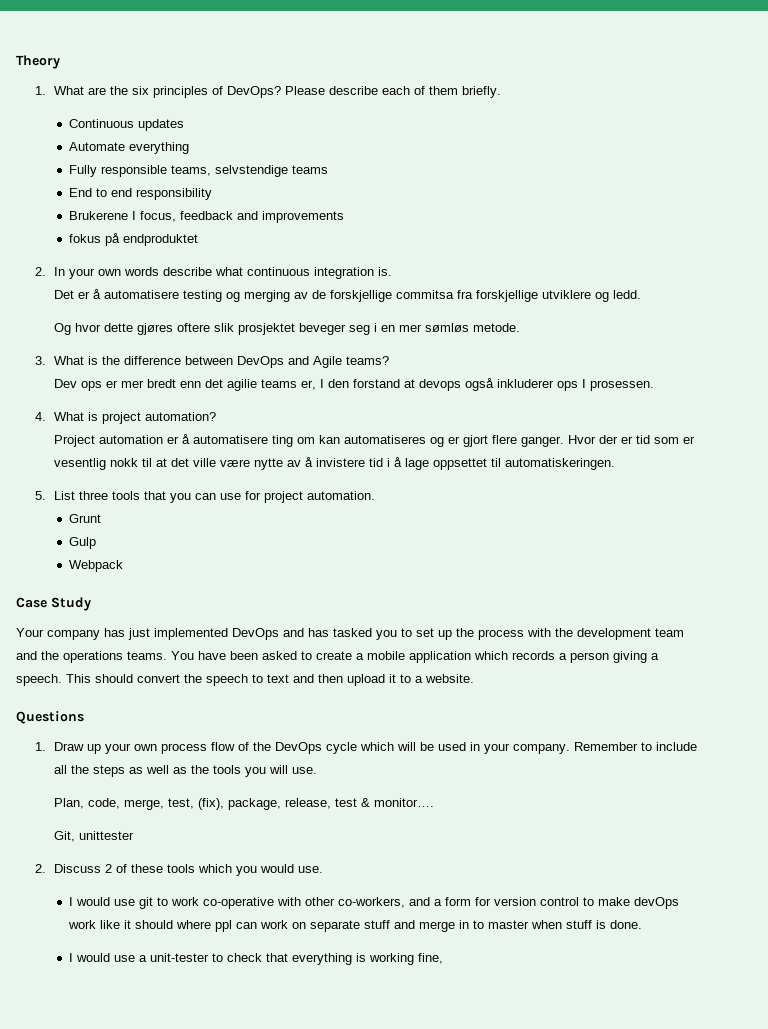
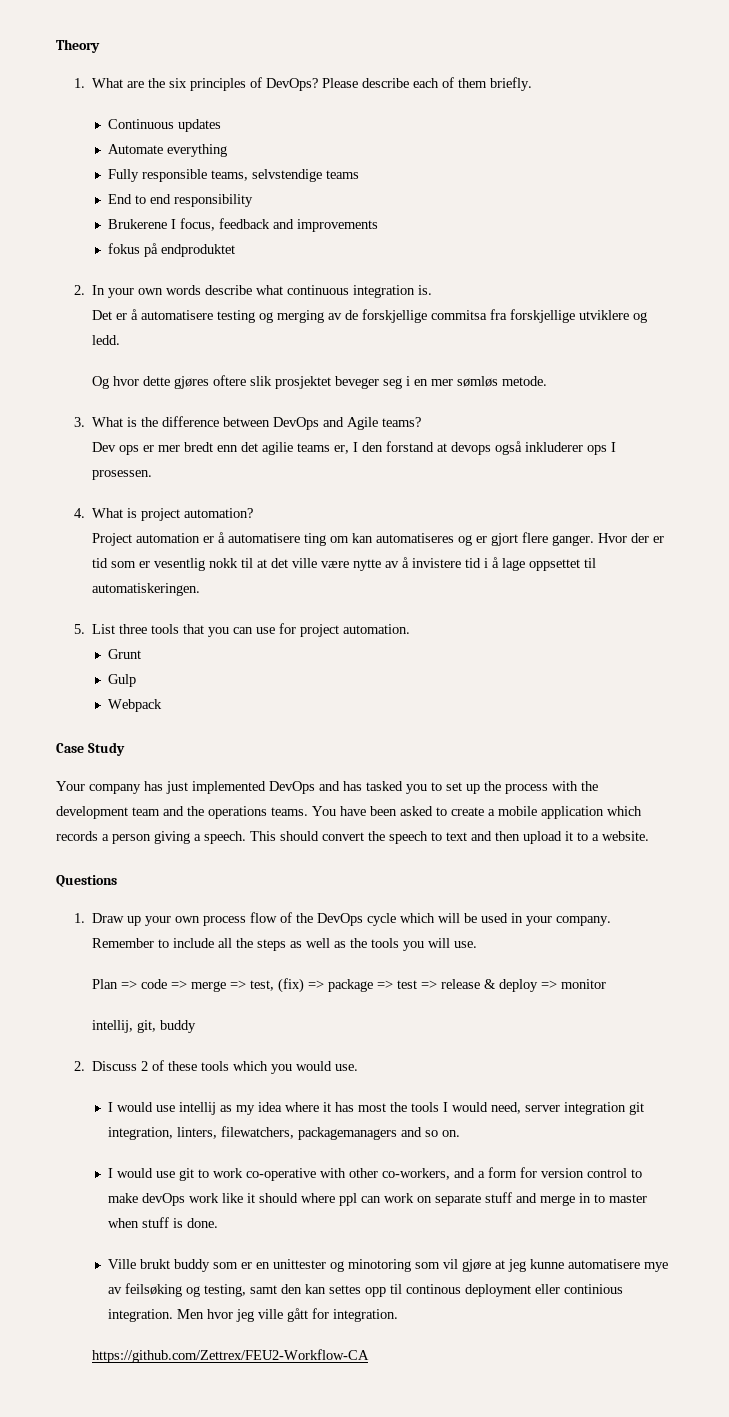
- Plan, code, merge, test, (fix), package, release, test & monitor….
- Git, unittester
+ Plan => code => merge => test, (fix) => package => test => release & deploy => monitor
+ intellij, git, buddy
+ I would use intellij as my idea where it has most the tools I would need, server integration git integration, linters, filewatchers, packagemanagers and so on.
- I would use a unit-tester to check that everything is working fine,
+ Ville brukt buddy som er en unittester og minotoring som vil gjøre at jeg kunne automatisere mye av feilsøking og testing, samt den kan settes opp til continous deployment eller continious integration. Men hvor jeg ville gått for integration.
+ https://github.com/Zettrex/FEU2-Workflow-CA

